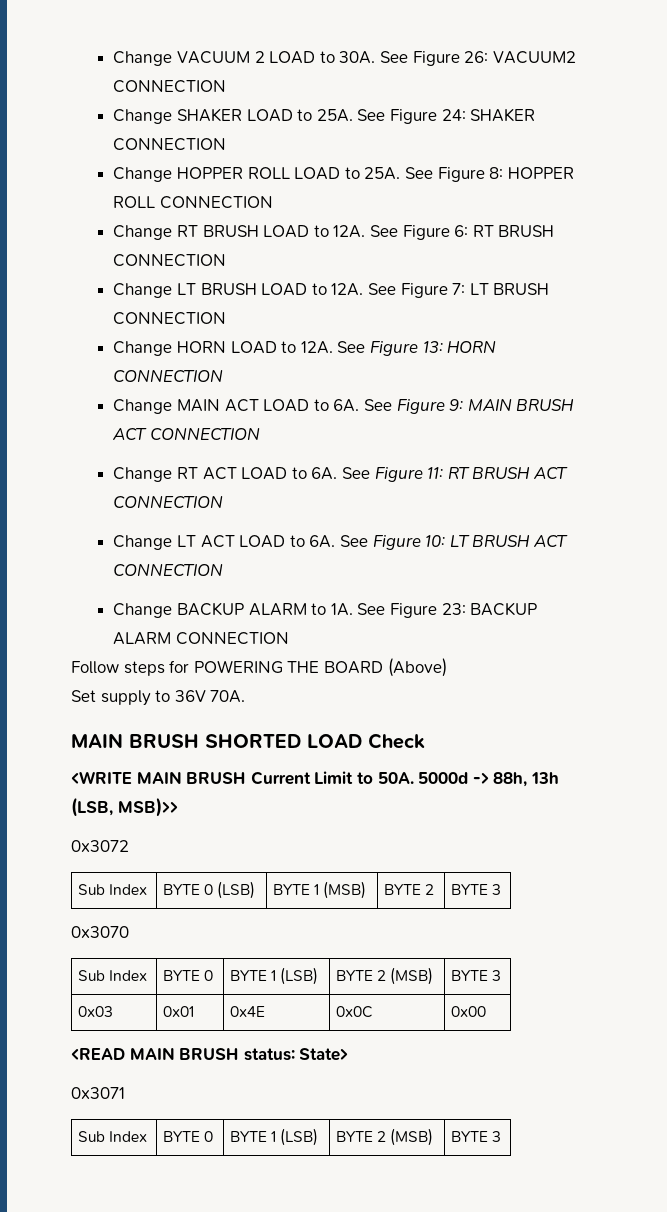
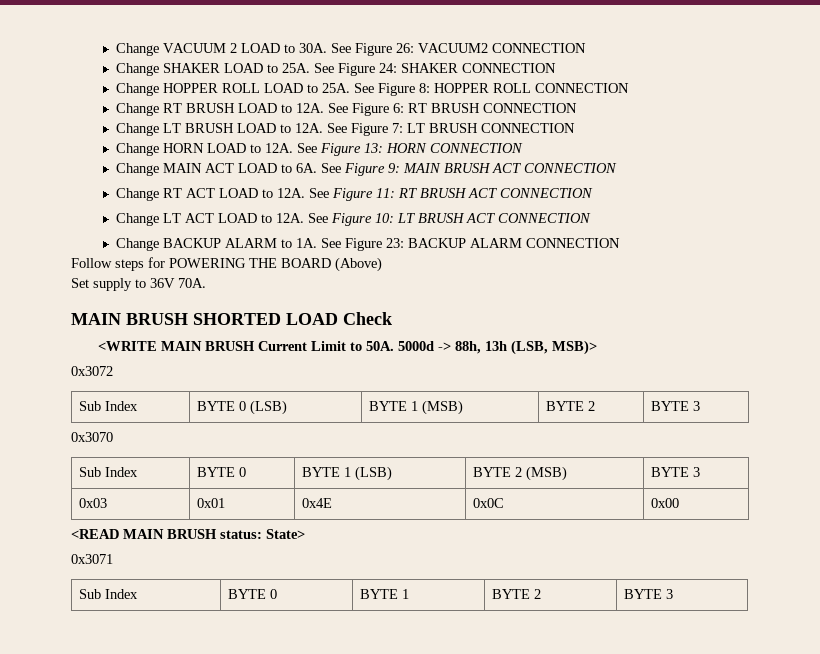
- Change RT ACT LOAD to 6A.
+ Change RT ACT LOAD to 12A.
- Change LT ACT LOAD to 6A.
+ Change LT ACT LOAD to 12A.
- 5000d -> 88h, 13h (LSB, MSB)>>
+ 5000d -> 88h, 13h (LSB, MSB)>
  0x3071
- Sub Index | BYTE 0 | BYTE 1 (LSB) | BYTE 2 (MSB) | BYTE 3
+ Sub Index | BYTE 0 | BYTE 1 | BYTE 2 | BYTE 3

